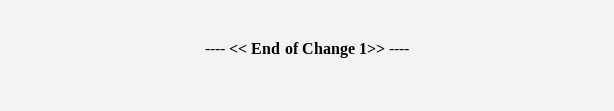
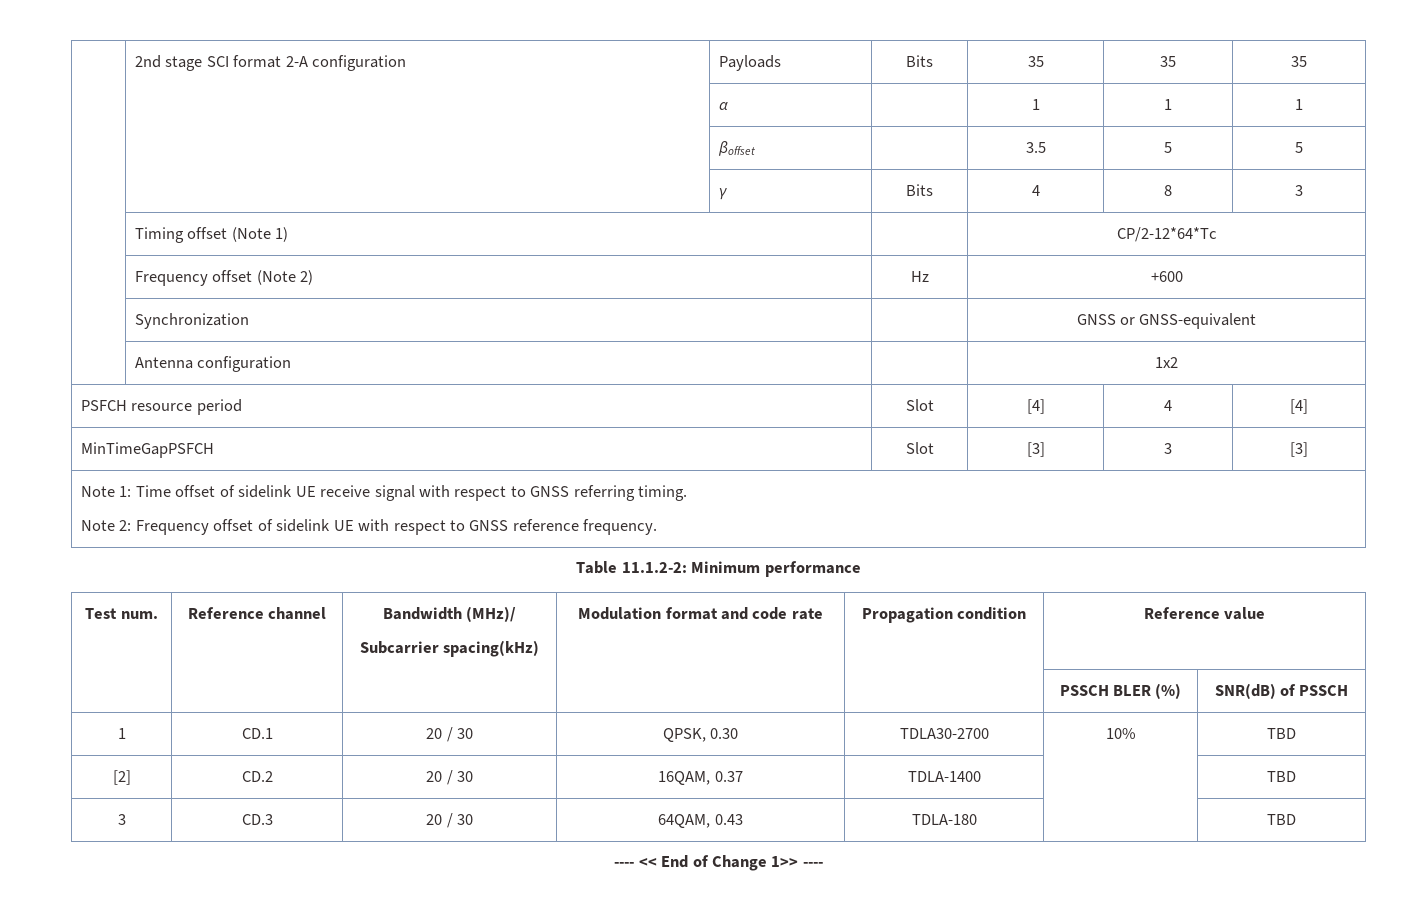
+ | 2nd stage SCI format 2-A configuration | Payloads | Bits | 35 | 35 | 35
+ | | α | | 1 | 1 | 1
+ | | βoffset | | 3.5 | 5 | 5
+ | | γ | Bits | 4 | 8 | 3
+ | Timing offset (Note 1) | | CP/2-12*64*Tc
+ | Frequency offset (Note 2) | Hz | +600
+ | Synchronization | | GNSS or GNSS-equivalent
+ | Antenna configuration | | 1x2
+ PSFCH resource period | Slot | [4] | 4 | [4]
+ MinTimeGapPSFCH | Slot | [3] | 3 | [3]
+ Note 1: Time offset of sidelink UE receive signal with respect to GNSS referring timing.
+ Note 2: Frequency offset of sidelink UE with respect to GNSS reference frequency.
+ Table 11.1.2-2: Minimum performance
+ Test num. | Reference channel | Bandwidth (MHz)/
+ Subcarrier spacing(kHz) | Modulation format and code rate | Propagation condition | Reference value
+ | | | | | PSSCH BLER (%) | SNR(dB) of PSSCH
+ 1 | CD.1 | 20 / 30 | QPSK, 0.30 | TDLA30-2700 | 10% | TBD
+ [2] | CD.2 | 20 / 30 | 16QAM, 0.37 | TDLA-1400 | | TBD
+ 3 | CD.3 | 20 / 30 | 64QAM, 0.43 | TDLA-180 | | TBD

